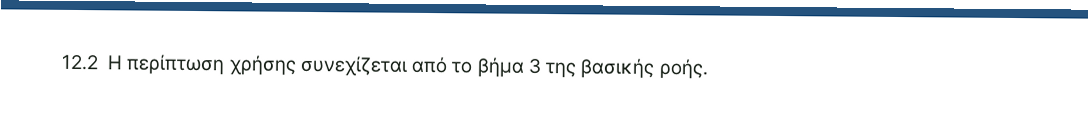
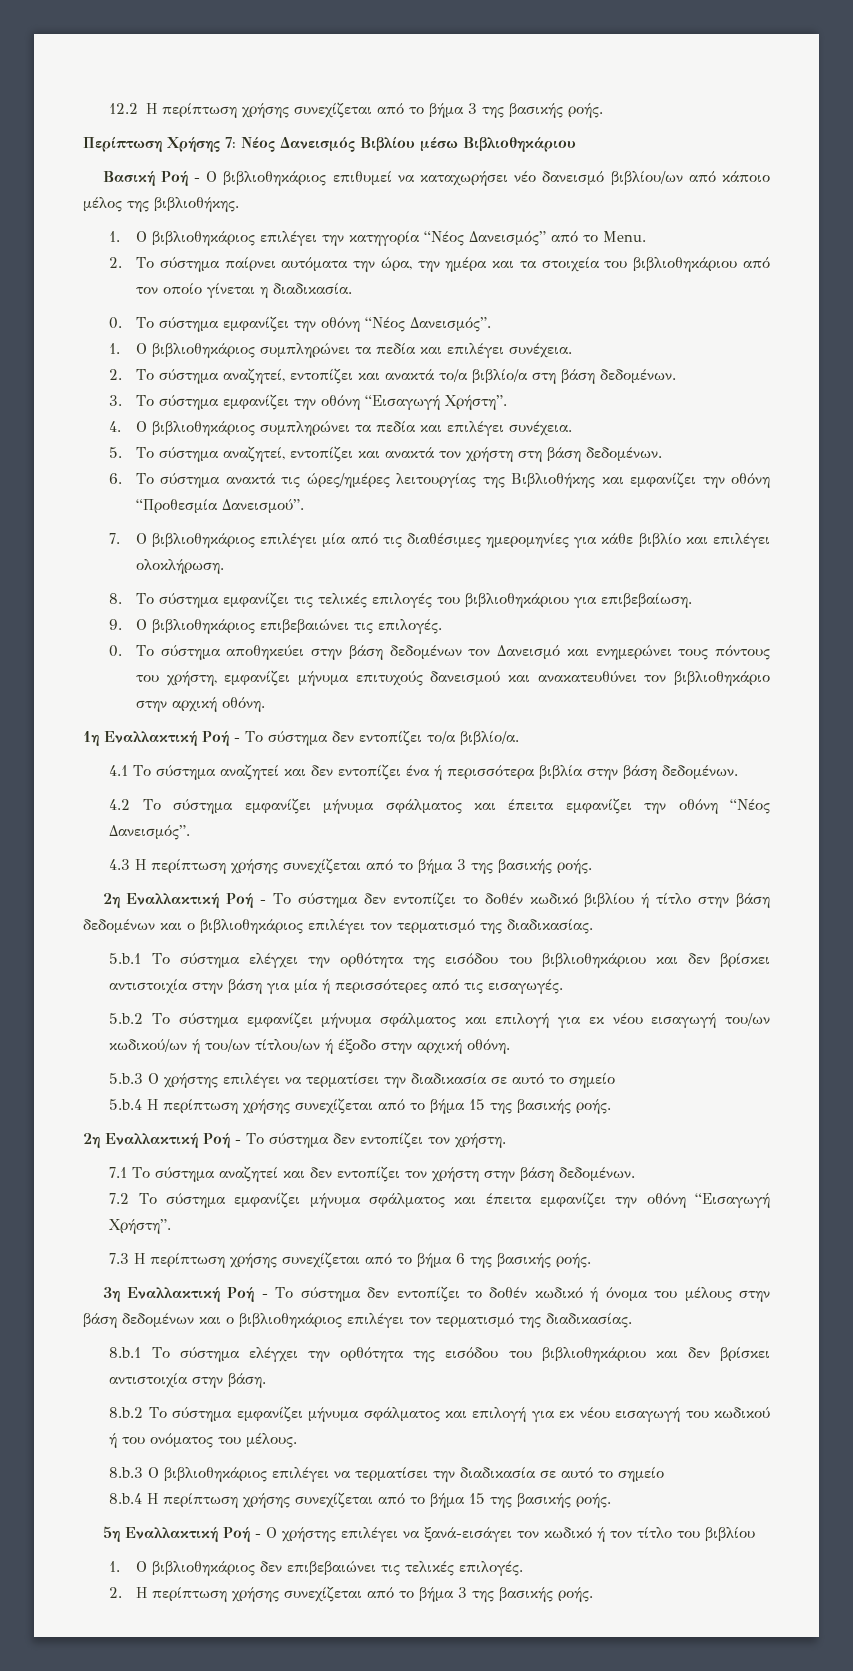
+ Περίπτωση Χρήσης 7: Νέος Δανεισμός Βιβλίου μέσω Βιβλιοθηκάριου
+ Βασική Ροή - Ο βιβλιοθηκάριος επιθυμεί να καταχωρήσει νέο δανεισμό βιβλίου/ων από κάποιο μέλος της βιβλιοθήκης.
+ 1. Ο βιβλιοθηκάριος επιλέγει την κατηγορία “Νέος Δανεισμός” από το Menu.
+ 2. Το σύστημα παίρνει αυτόματα την ώρα, την ημέρα και τα στοιχεία του βιβλιοθηκάριου από τον οποίο γίνεται η διαδικασία.
+ 0. Το σύστημα εμφανίζει την οθόνη “Νέος Δανεισμός”.
+ 1. Ο βιβλιοθηκάριος συμπληρώνει τα πεδία και επιλέγει συνέχεια.
+ 2. Το σύστημα αναζητεί, εντοπίζει και ανακτά το/α βιβλίο/α στη βάση δεδομένων.
+ 3. Το σύστημα εμφανίζει την οθόνη “Εισαγωγή Χρήστη”.
+ 4. Ο βιβλιοθηκάριος συμπληρώνει τα πεδία και επιλέγει συνέχεια.
+ 5. Το σύστημα αναζητεί, εντοπίζει και ανακτά τον χρήστη στη βάση δεδομένων.
+ 6. Το σύστημα ανακτά τις ώρες/ημέρες λειτουργίας της Βιβλιοθήκης και εμφανίζει την οθόνη “Προθεσμία Δανεισμού”.
+ 7. Ο βιβλιοθηκάριος επιλέγει μία από τις διαθέσιμες ημερομηνίες για κάθε βιβλίο και επιλέγει ολοκλήρωση.
+ 8. Το σύστημα εμφανίζει τις τελικές επιλογές του βιβλιοθηκάριου για επιβεβαίωση.
+ 9. Ο βιβλιοθηκάριος επιβεβαιώνει τις επιλογές.
+ 0. Το σύστημα αποθηκεύει στην βάση δεδομένων τον Δανεισμό και ενημερώνει τους πόντους του χρήστη, εμφανίζει μήνυμα επιτυχούς δανεισμού και ανακατευθύνει τον βιβλιοθηκάριο στην αρχική οθόνη.
+ 1η Εναλλακτική Ροή - Το σύστημα δεν εντοπίζει το/α βιβλίο/α.
+ 4.1 Το σύστημα αναζητεί και δεν εντοπίζει ένα ή περισσότερα βιβλία στην βάση δεδομένων.
+ 4.2 Το σύστημα εμφανίζει μήνυμα σφάλματος και έπειτα εμφανίζει την οθόνη “Νέος Δανεισμός”.
+ 4.3 Η περίπτωση χρήσης συνεχίζεται από το βήμα 3 της βασικής ροής.
+ 2η Εναλλακτική Ροή - Το σύστημα δεν εντοπίζει το δοθέν κωδικό βιβλίου ή τίτλο στην βάση δεδομένων και ο βιβλιοθηκάριος επιλέγει τον τερματισμό της διαδικασίας.
+ 5.b.1 Το σύστημα ελέγχει την ορθότητα της εισόδου του βιβλιοθηκάριου και δεν βρίσκει αντιστοιχία στην βάση για μία ή περισσότερες από τις εισαγωγές.
+ 5.b.2 Το σύστημα εμφανίζει μήνυμα σφάλματος και επιλογή για εκ νέου εισαγωγή του/ων κωδικού/ων ή του/ων τίτλου/ων ή έξοδο στην αρχική οθόνη.
+ 5.b.3 Ο χρήστης επιλέγει να τερματίσει την διαδικασία σε αυτό το σημείο
+ 5.b.4 Η περίπτωση χρήσης συνεχίζεται από το βήμα 15 της βασικής ροής.
+ 2η Εναλλακτική Ροή - Το σύστημα δεν εντοπίζει τον χρήστη.
+ 7.1 Το σύστημα αναζητεί και δεν εντοπίζει τον χρήστη στην βάση δεδομένων.
+ 7.2 Το σύστημα εμφανίζει μήνυμα σφάλματος και έπειτα εμφανίζει την οθόνη “Εισαγωγή Χρήστη”.
+ 7.3 Η περίπτωση χρήσης συνεχίζεται από το βήμα 6 της βασικής ροής.
+ 3η Εναλλακτική Ροή - Το σύστημα δεν εντοπίζει το δοθέν κωδικό ή όνομα του μέλους στην βάση δεδομένων και ο βιβλιοθηκάριος επιλέγει τον τερματισμό της διαδικασίας.
+ 8.b.1 Το σύστημα ελέγχει την ορθότητα της εισόδου του βιβλιοθηκάριου και δεν βρίσκει αντιστοιχία στην βάση.
+ 8.b.2 Το σύστημα εμφανίζει μήνυμα σφάλματος και επιλογή για εκ νέου εισαγωγή του κωδικού ή του ονόματος του μέλους.
+ 8.b.3 Ο βιβλιοθηκάριος επιλέγει να τερματίσει την διαδικασία σε αυτό το σημείο
+ 8.b.4 Η περίπτωση χρήσης συνεχίζεται από το βήμα 15 της βασικής ροής.
+ 5η Εναλλακτική Ροή - Ο χρήστης επιλέγει να ξανά-εισάγει τον κωδικό ή τον τίτλο του βιβλίου
+ 1. Ο βιβλιοθηκάριος δεν επιβεβαιώνει τις τελικές επιλογές.
+ 2. Η περίπτωση χρήσης συνεχίζεται από το βήμα 3 της βασικής ροής.

